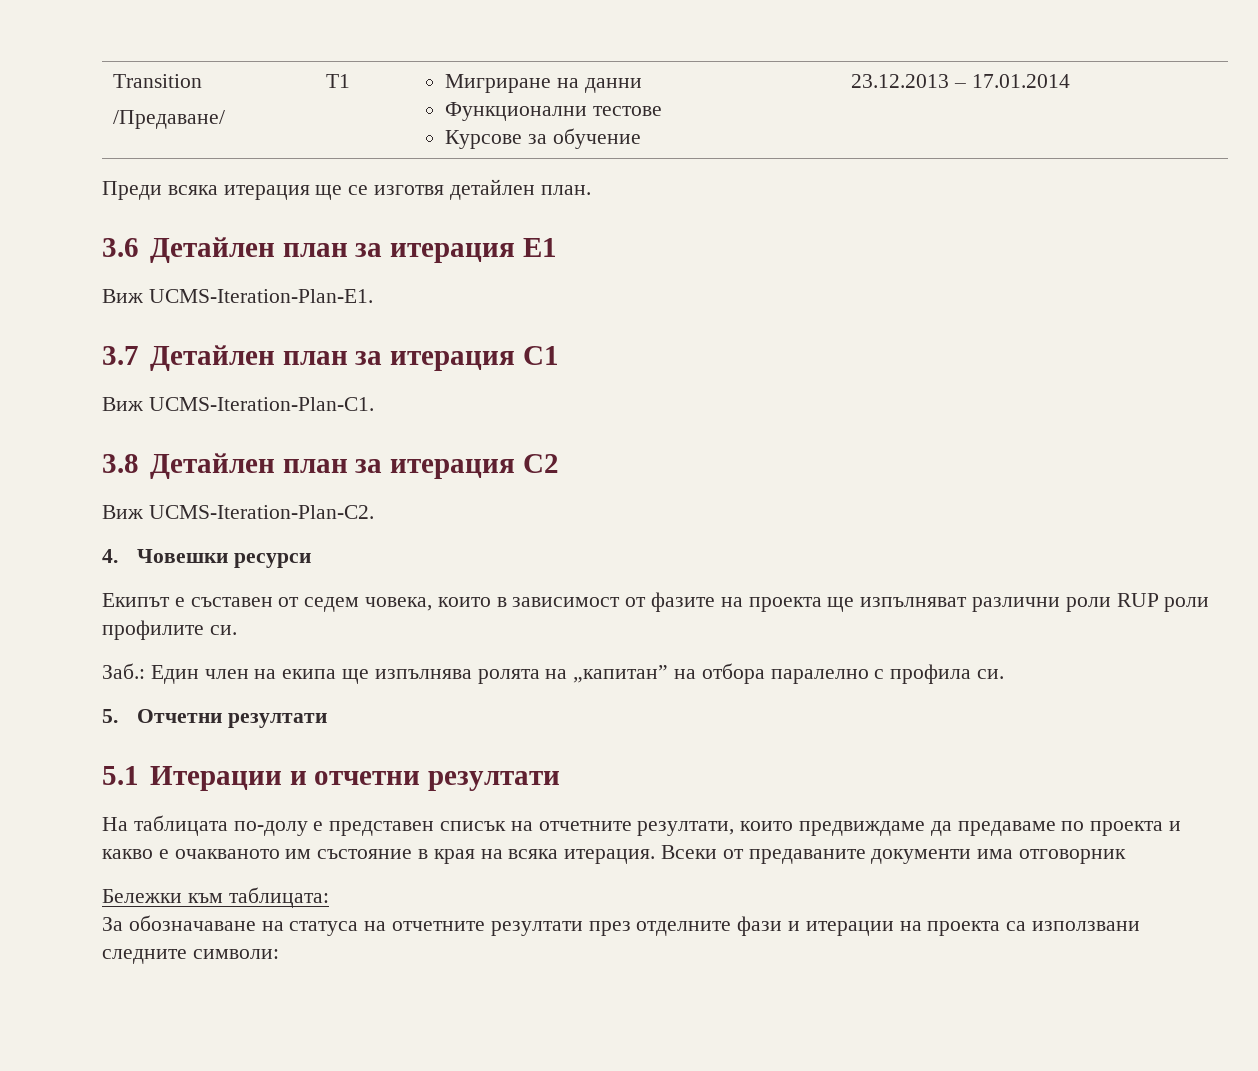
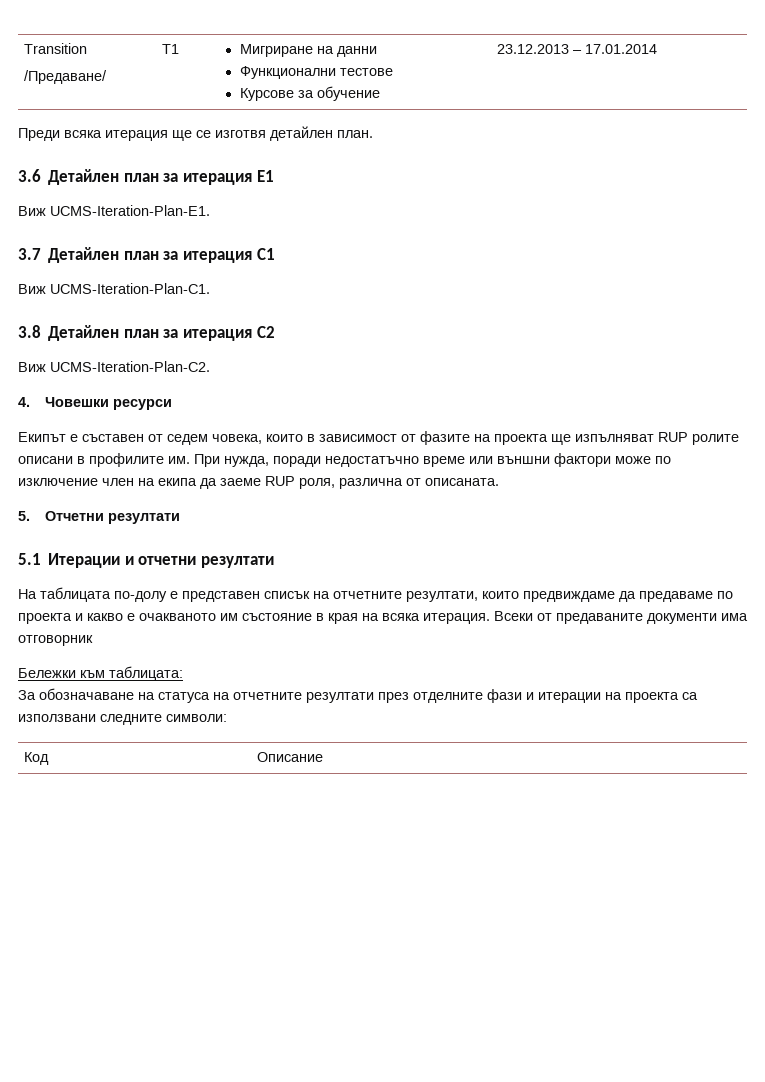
- Екипът е съставен от седем човека, които в зависимост от фазите на проекта ще изпълняват различни роли RUP роли профилите си.
- Заб.: Един член на екипа ще изпълнява ролята на „капитан” на отбора паралелно с профила си.
+ Екипът е съставен от седем човека, които в зависимост от фазите на проекта ще изпълняват RUP ролите описани в профилите им. При нужда, поради недостатъчно време или външни фактори може по изключение член на екипа да заеме RUP роля, различна от описаната.
+ Код | Описание

